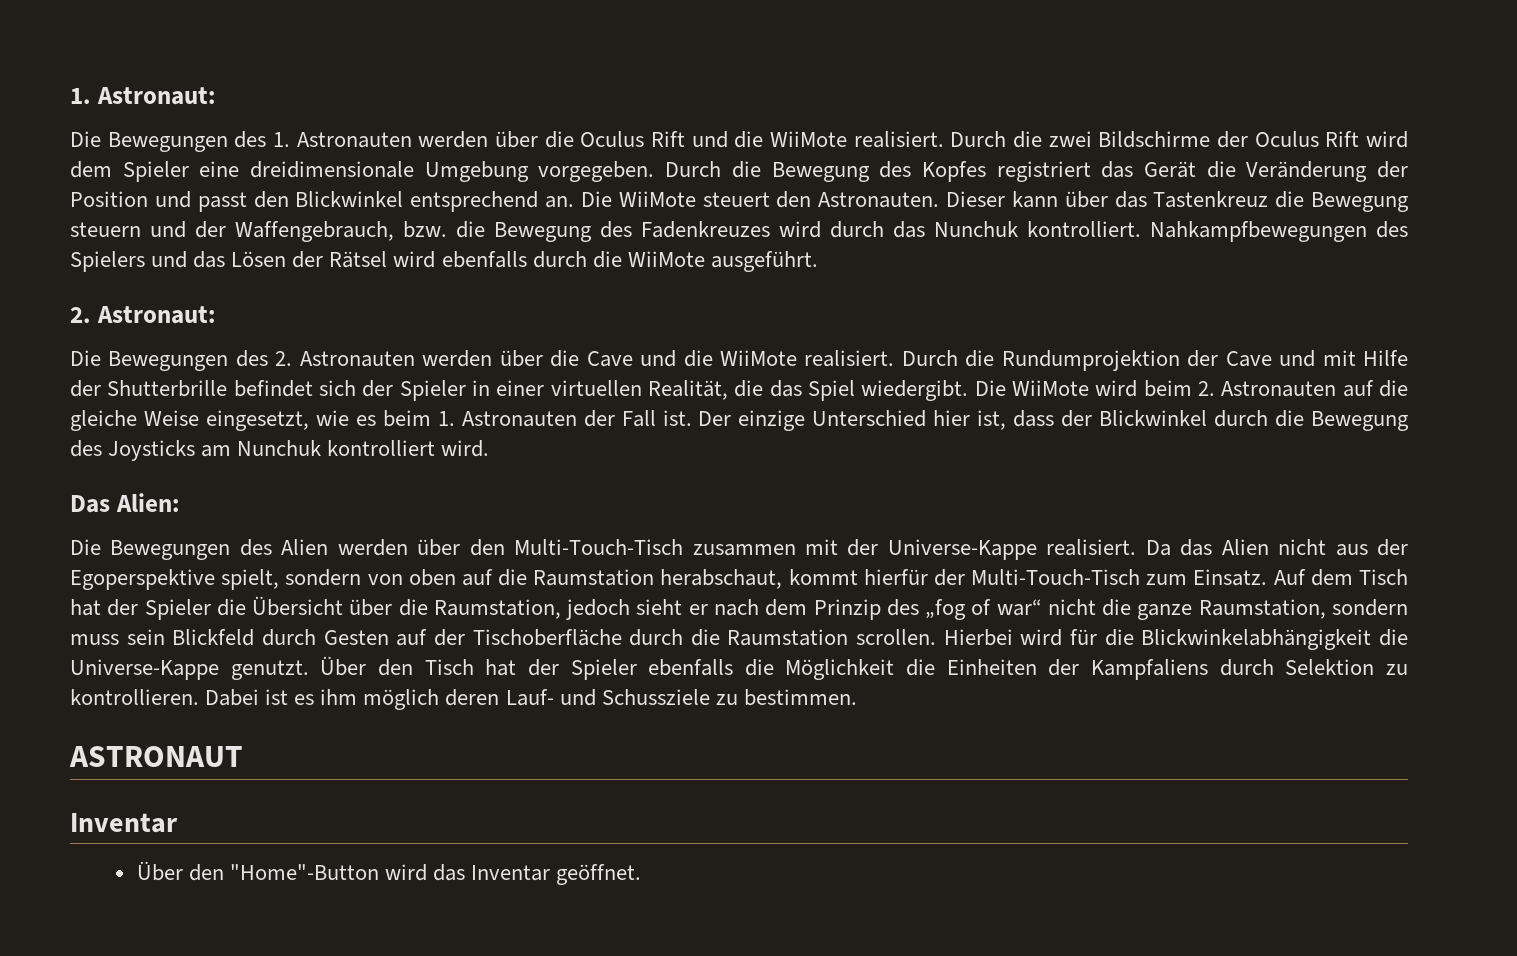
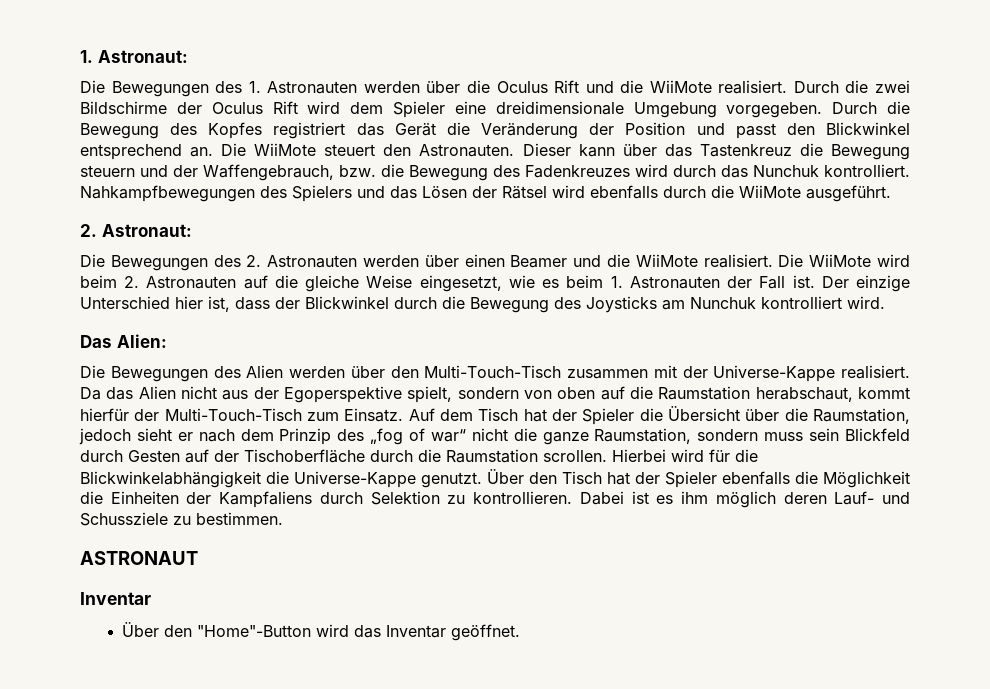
- Die Bewegungen des 2. Astronauten werden über die Cave und die WiiMote realisiert. Durch die Rundumprojektion der Cave und mit Hilfe der Shutterbrille befindet sich der Spieler in einer virtuellen Realität, die das Spiel wiedergibt.
+ Die Bewegungen des 2. Astronauten werden über einen Beamer und die WiiMote realisiert.

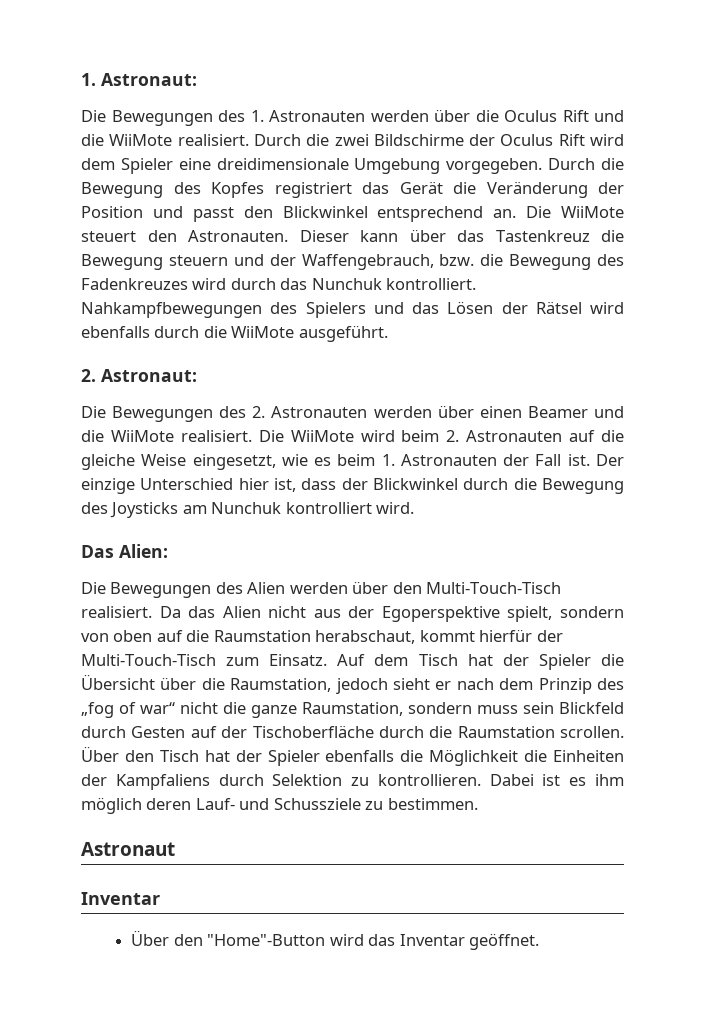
- Die Bewegungen des Alien werden über den Multi-Touch-Tisch zusammen mit der Universe-Kappe realisiert.
+ Die Bewegungen des Alien werden über den Multi-Touch-Tisch realisiert.
- Hierbei wird für die Blickwinkelabhängigkeit die Universe-Kappe genutzt.
- ASTRONAUT
+ Astronaut

